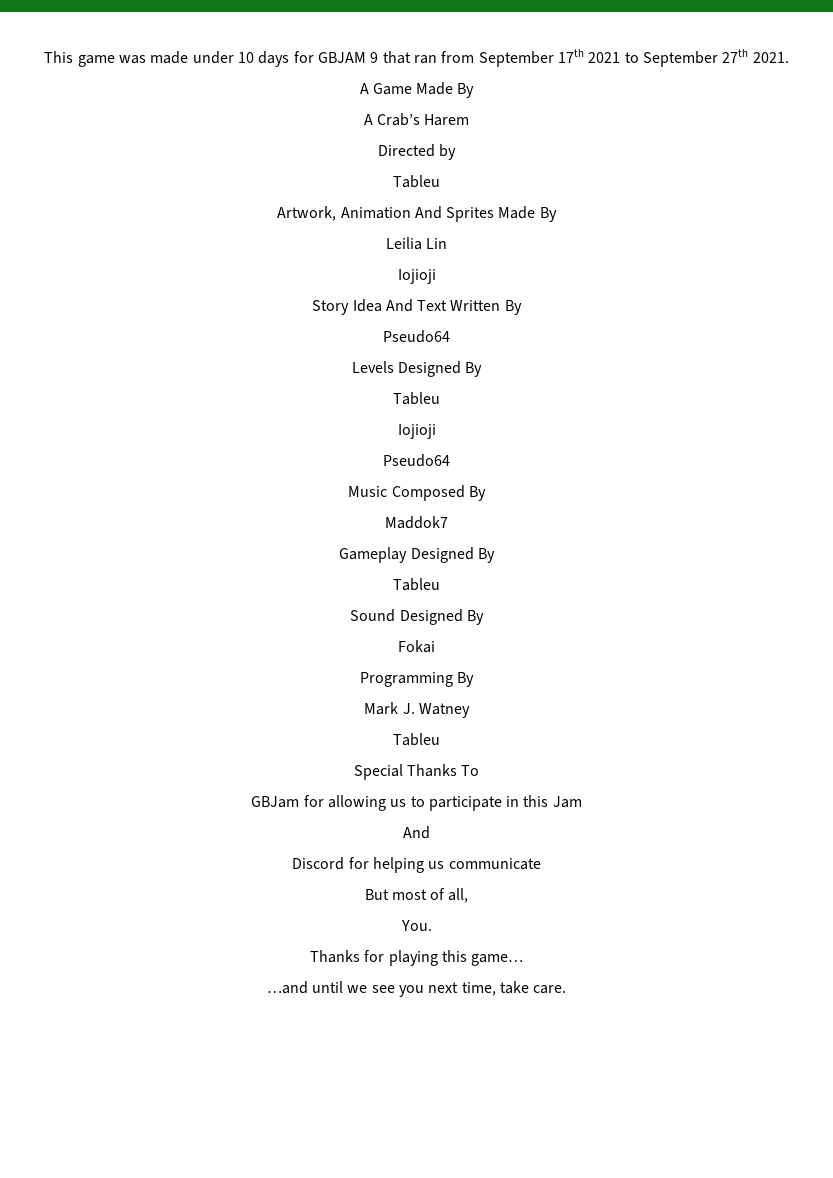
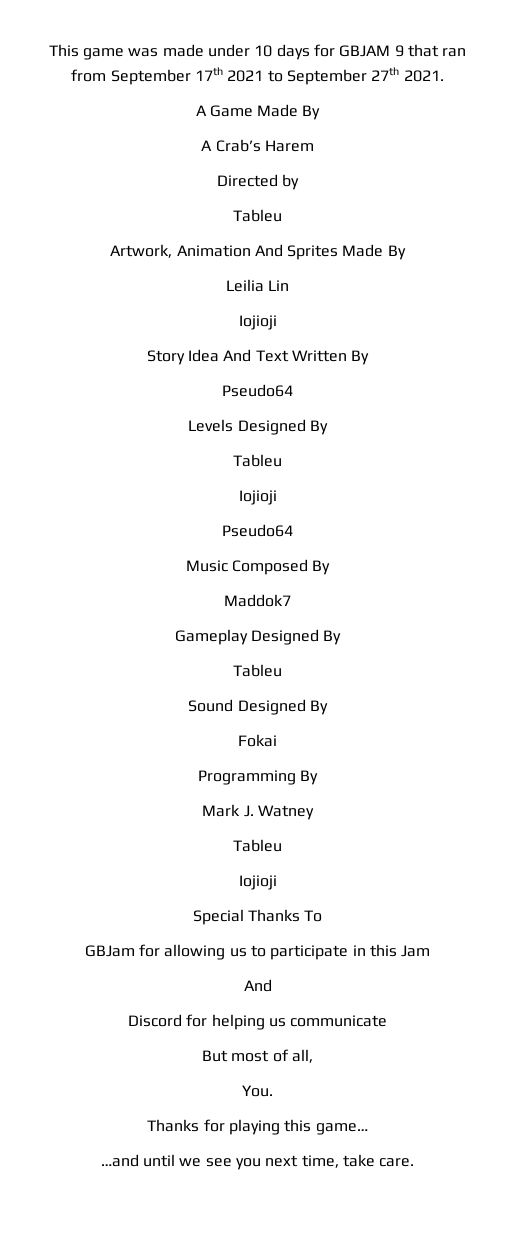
  Mark J. Watney
  Tableu
+ Iojioji

